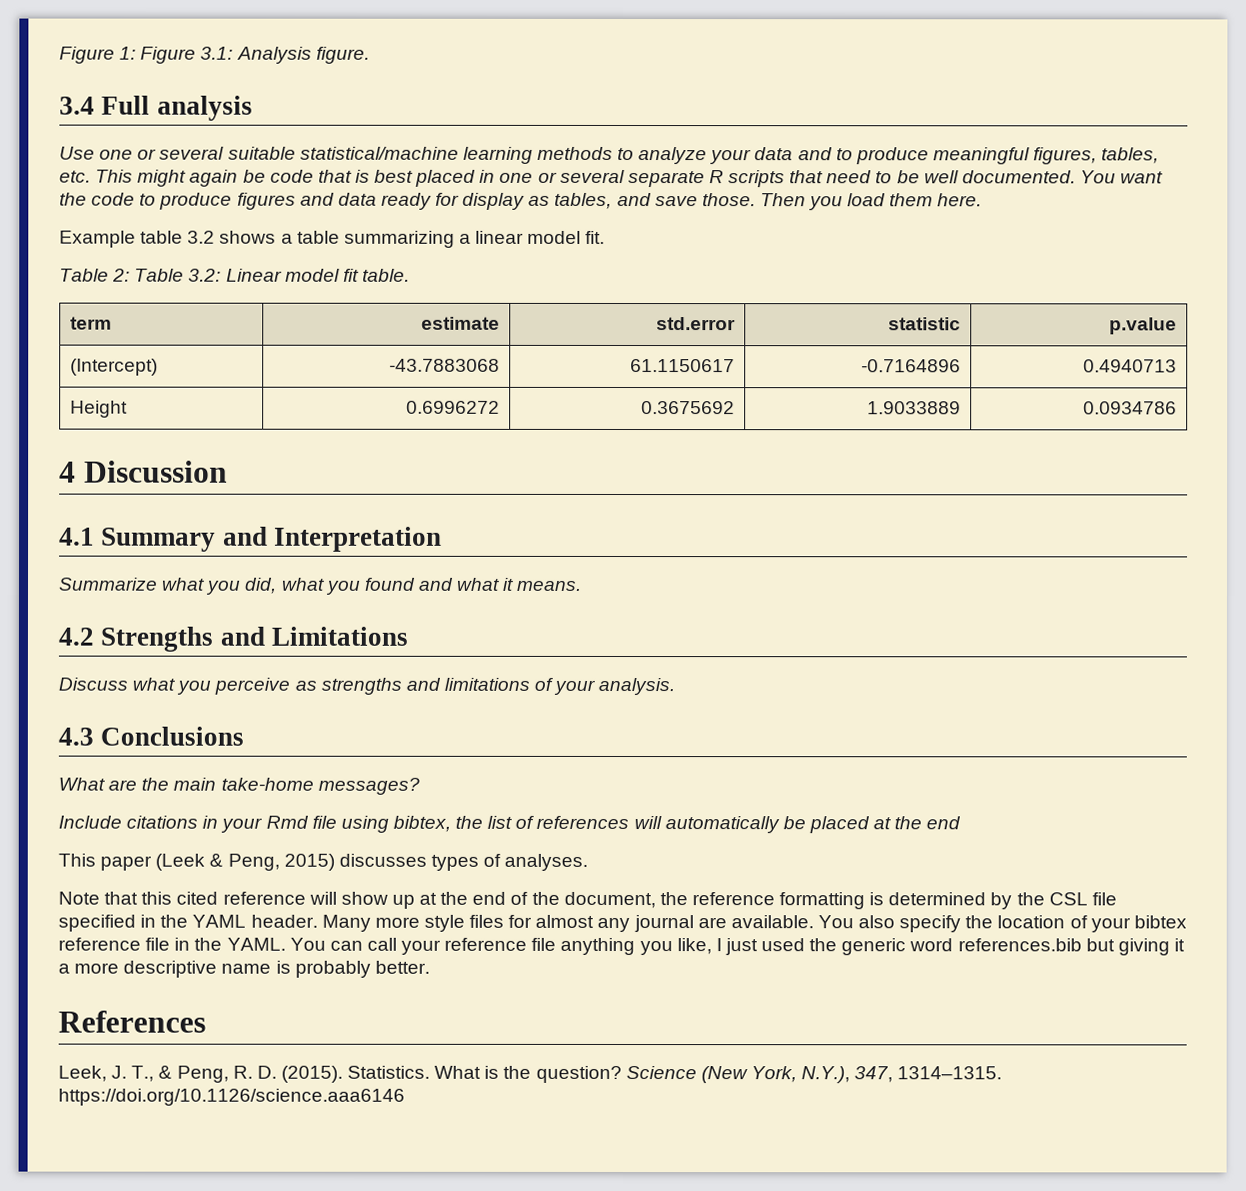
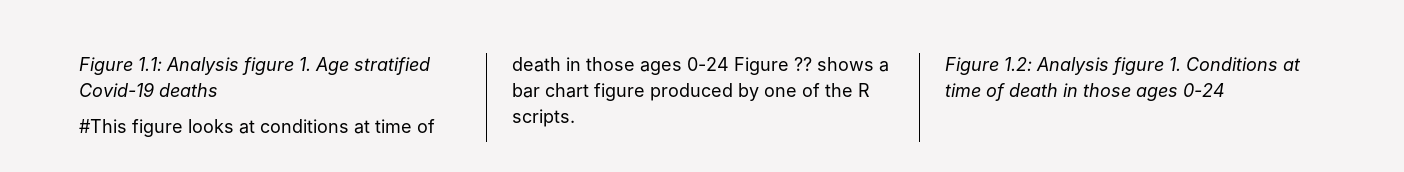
- Figure 1: Figure 3.1: Analysis figure.
- 3.4 Full analysis
- Use one or several suitable statistical/machine learning methods to analyze your data and to produce meaningful figures, tables, etc. This might again be code that is best placed in one or several separate R scripts that need to be well documented. You want the code to produce figures and data ready for display as tables, and save those. Then you load them here.
- Example table 3.2 shows a table summarizing a linear model fit.
- Table 2: Table 3.2: Linear model fit table.
- term | estimate | std.error | statistic | p.value
- (Intercept) | -43.7883068 | 61.1150617 | -0.7164896 | 0.4940713
- Height | 0.6996272 | 0.3675692 | 1.9033889 | 0.0934786
- 4 Discussion
- 4.1 Summary and Interpretation
- Summarize what you did, what you found and what it means.
- 4.2 Strengths and Limitations
- Discuss what you perceive as strengths and limitations of your analysis.
- 4.3 Conclusions
- What are the main take-home messages?
- Include citations in your Rmd file using bibtex, the list of references will automatically be placed at the end
- This paper (Leek & Peng, 2015) discusses types of analyses.
- Note that this cited reference will show up at the end of the document, the reference formatting is determined by the CSL file specified in the YAML header. Many more style files for almost any journal are available. You also specify the location of your bibtex reference file in the YAML. You can call your reference file anything you like, I just used the generic word references.bib but giving it a more descriptive name is probably better.
- References
- Leek, J. T., & Peng, R. D. (2015). Statistics. What is the question? Science (New York, N.Y.), 347, 1314–1315. https://doi.org/10.1126/science.aaa6146
+ Figure 1.1: Analysis figure 1. Age stratified Covid-19 deaths
+ #This figure looks at conditions at time of death in those ages 0-24 Figure ?? shows a bar chart figure produced by one of the R scripts.
+ Figure 1.2: Analysis figure 1. Conditions at time of death in those ages 0-24

